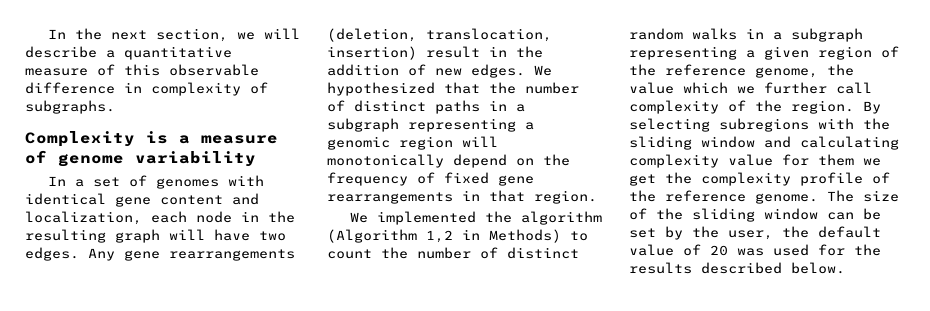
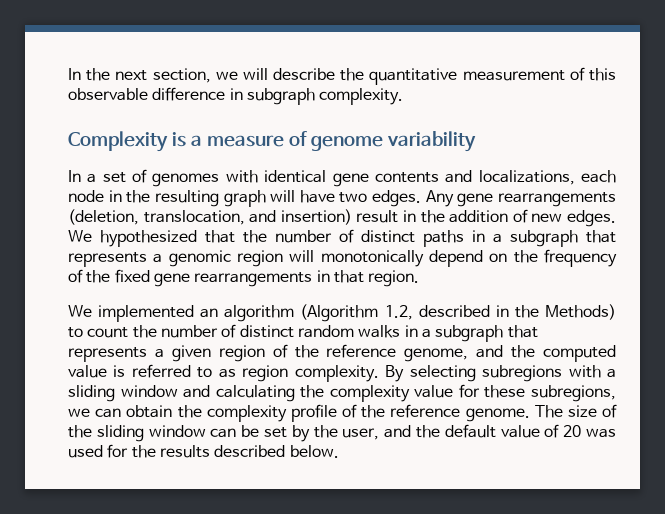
- In the next section, we will describe a quantitative measure of this observable difference in complexity of subgraphs.
+ In the next section, we will describe the quantitative measurement of this observable difference in subgraph complexity.
- In a set of genomes with identical gene content and localization, each node in the resulting graph will have two edges.
+ In a set of genomes with identical gene contents and localizations, each node in the resulting graph will have two edges.
- Any gene rearrangements (deletion, translocation, insertion) result in the addition of new edges.
+ Any gene rearrangements (deletion, translocation, and insertion) result in the addition of new edges.
- We hypothesized that the number of distinct paths in a subgraph representing a genomic region will monotonically depend on the frequency of fixed gene rearrangements in that region.
+ We hypothesized that the number of distinct paths in a subgraph that represents a genomic region will monotonically depend on the frequency of the fixed gene rearrangements in that region.
- We implemented the algorithm (Algorithm 1,2 in Methods) to count the number of distinct random walks in a subgraph representing a given region of the reference genome, the value which we further call complexity of the region.
+ We implemented an algorithm (Algorithm 1.2, described in the Methods) to count the number of distinct random walks in a subgraph that represents a given region of the reference genome, and the computed value is referred to as region complexity.
- By selecting subregions with the sliding window and calculating complexity value for them we get the complexity profile of the reference genome.
+ By selecting subregions with a sliding window and calculating the complexity value for these subregions, we can obtain the complexity profile of the reference genome.
- The size of the sliding window can be set by the user, the default value of 20 was used for the results described below.
+ The size of the sliding window can be set by the user, and the default value of 20 was used for the results described below.

